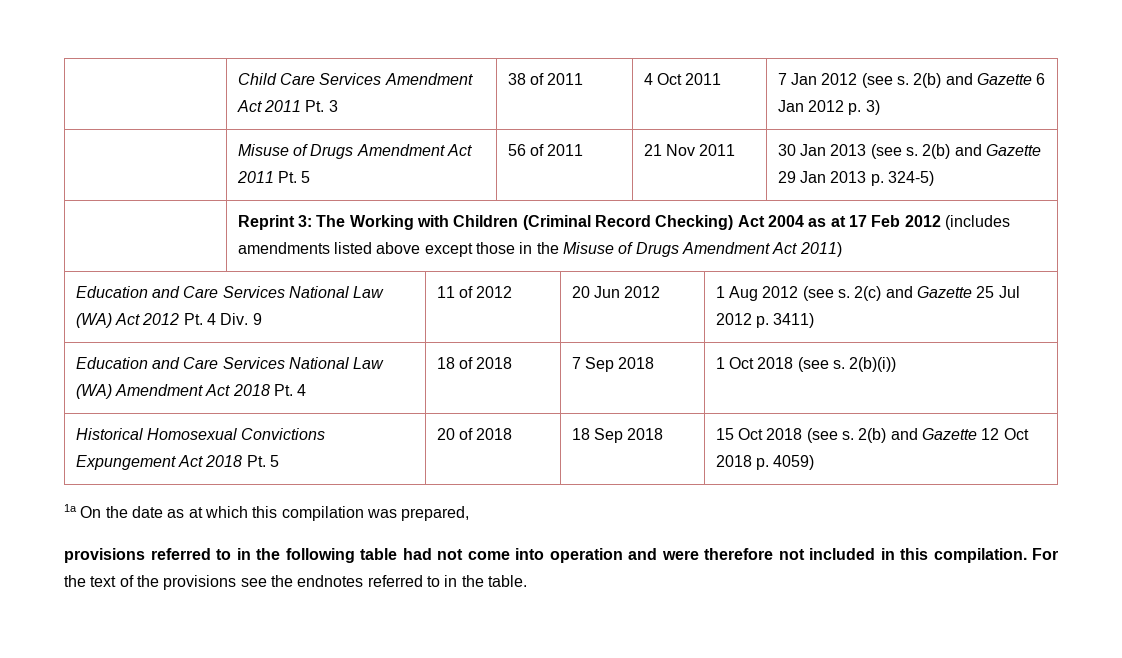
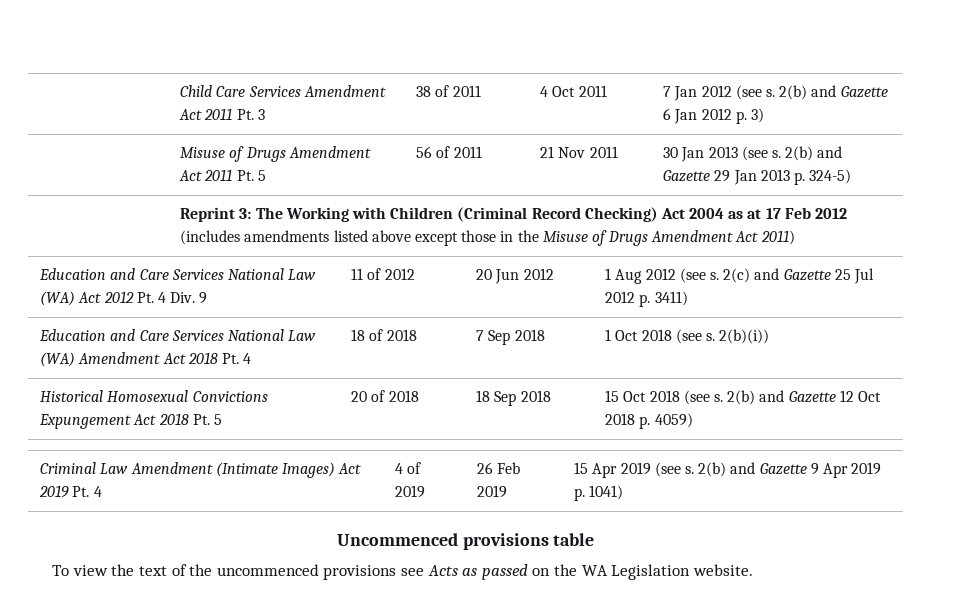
- 1a On the date as at which this compilation was prepared,
- provisions referred to in the following table had not come into operation and were therefore not included in this compilation. For the text of the provisions see the endnotes referred to in the table.
+ Criminal Law Amendment (Intimate Images) Act 2019 Pt. 4 | 4 of 2019 | 26 Feb 2019 | 15 Apr 2019 (see s. 2(b) and Gazette 9 Apr 2019 p. 1041)
+ Uncommenced provisions table
+ To view the text of the uncommenced provisions see Acts as passed on the WA Legislation website.

